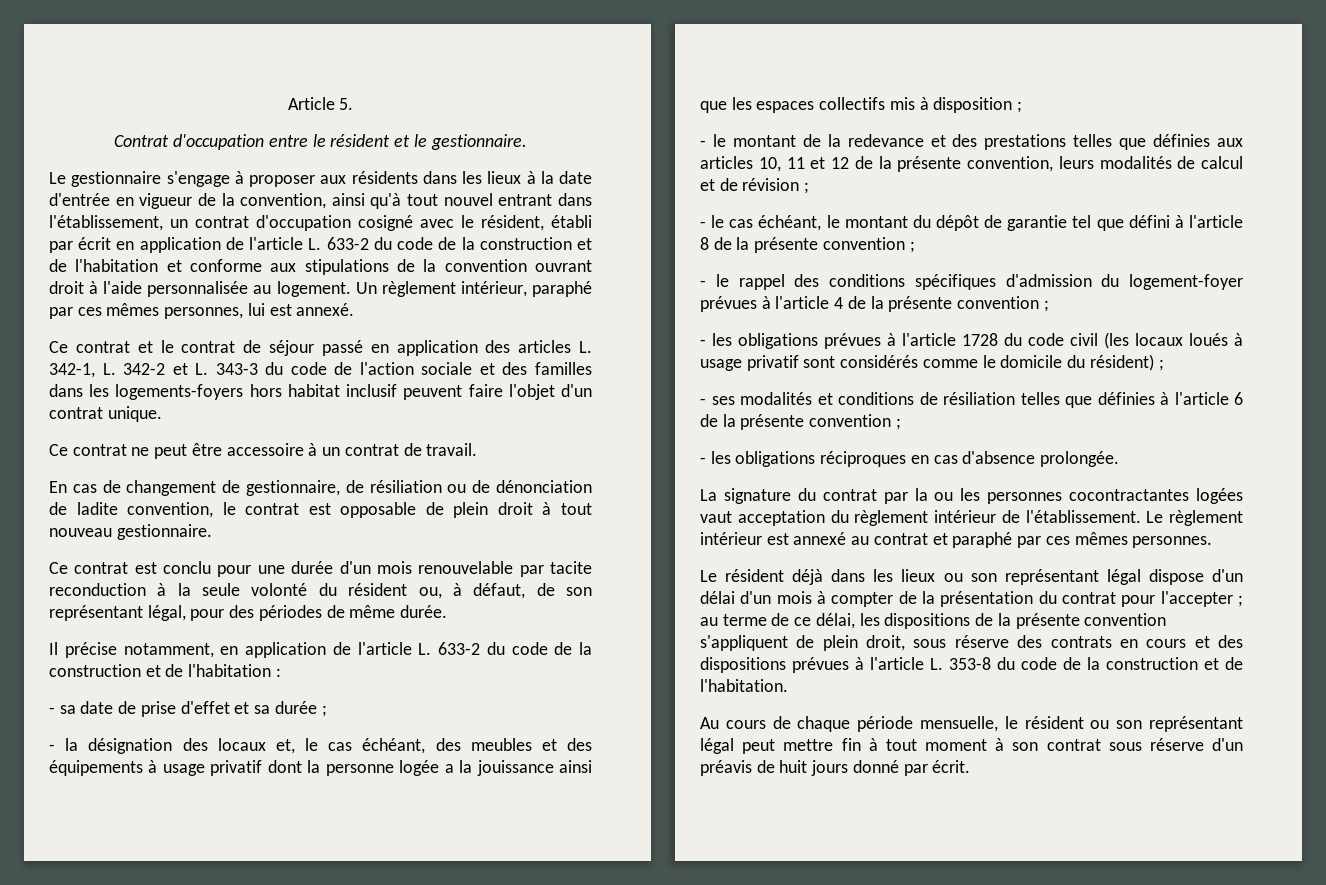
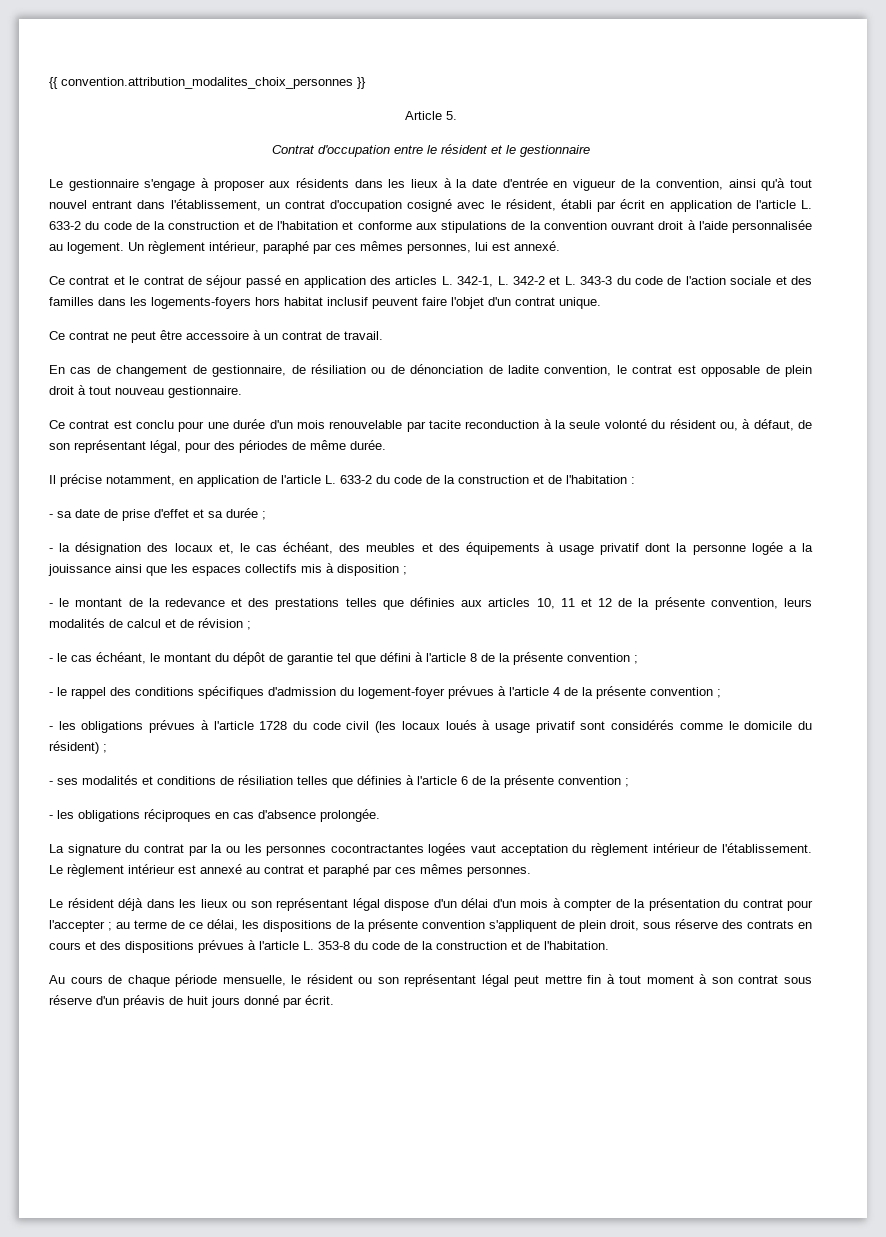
+ {{ convention.attribution_modalites_choix_personnes }}
- Contrat d'occupation entre le résident et le gestionnaire.
+ Contrat d'occupation entre le résident et le gestionnaire

